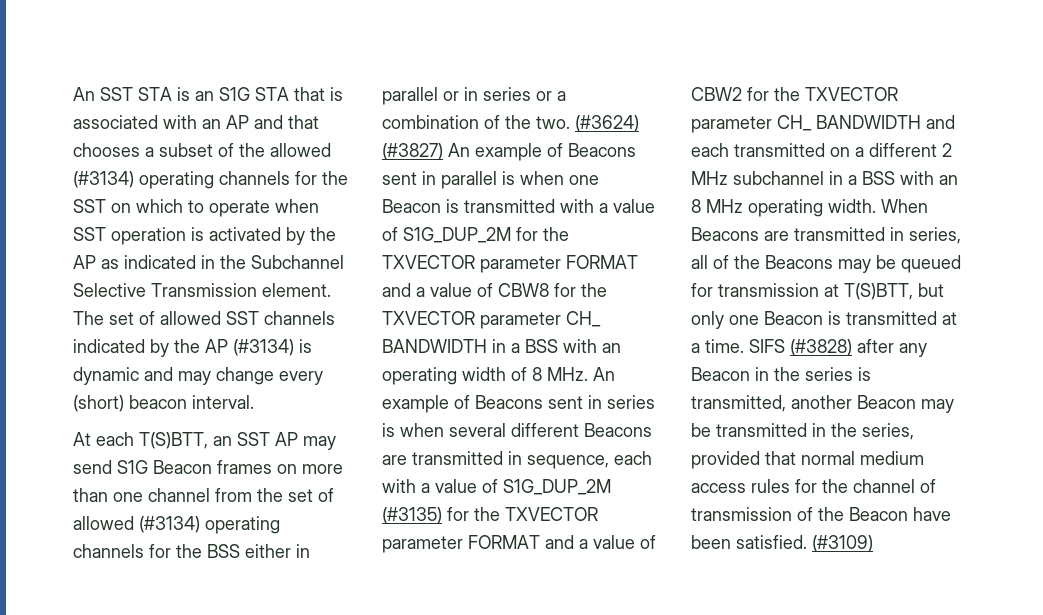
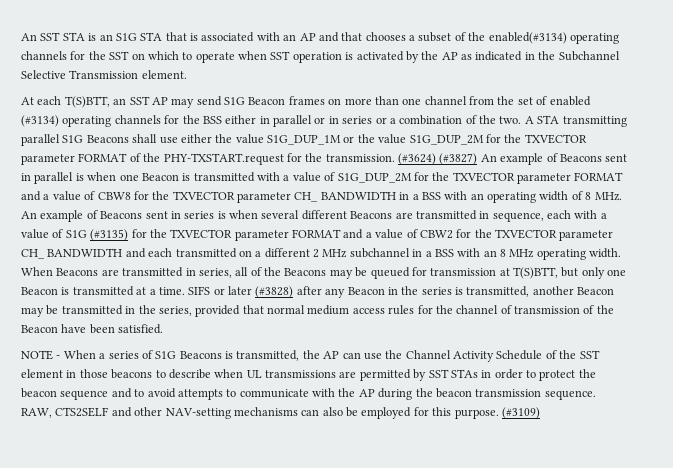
- An SST STA is an S1G STA that is associated with an AP and that chooses a subset of the allowed (#3134) operating channels for the SST on which to operate when SST operation is activated by the AP as indicated in the Subchannel Selective Transmission element. The set of allowed SST channels indicated by the AP (#3134) is dynamic and may change every (short) beacon interval.
+ An SST STA is an S1G STA that is associated with an AP and that chooses a subset of the enabled(#3134) operating channels for the SST on which to operate when SST operation is activated by the AP as indicated in the Subchannel Selective Transmission element.
- At each T(S)BTT, an SST AP may send S1G Beacon frames on more than one channel from the set of allowed (#3134) operating channels for the BSS either in parallel or in series or a combination of the two.
+ At each T(S)BTT, an SST AP may send S1G Beacon frames on more than one channel from the set of enabled (#3134) operating channels for the BSS either in parallel or in series or a combination of the two.
+ A STA transmitting parallel S1G Beacons shall use either the value S1G_DUP_1M or the value S1G_DUP_2M for the TXVECTOR parameter FORMAT of the PHY-TXSTART.request for the transmission.
- (#3624) (#3827) An example of Beacons sent in parallel is when one Beacon is transmitted with a value of S1G_DUP_2M for the TXVECTOR parameter FORMAT and a value of CBW8 for the TXVECTOR parameter CH_ BANDWIDTH in a BSS with an operating width of 8 MHz. An example of Beacons sent in series is when several different Beacons are transmitted in sequence, each with a value of S1G_DUP_2M (#3135) for the TXVECTOR parameter FORMAT and a value of CBW2 for the TXVECTOR parameter CH_ BANDWIDTH and each transmitted on a different 2 MHz subchannel in a BSS with an 8 MHz operating width.
+ (#3624) (#3827) An example of Beacons sent in parallel is when one Beacon is transmitted with a value of S1G_DUP_2M for the TXVECTOR parameter FORMAT and a value of CBW8 for the TXVECTOR parameter CH_ BANDWIDTH in a BSS with an operating width of 8 MHz. An example of Beacons sent in series is when several different Beacons are transmitted in sequence, each with a value of S1G (#3135) for the TXVECTOR parameter FORMAT and a value of CBW2 for the TXVECTOR parameter CH_ BANDWIDTH and each transmitted on a different 2 MHz subchannel in a BSS with an 8 MHz operating width.
- SIFS (#3828) after any Beacon in the series is transmitted, another Beacon may be transmitted in the series, provided that normal medium access rules for the channel of transmission of the Beacon have been satisfied.
+ SIFS or later (#3828) after any Beacon in the series is transmitted, another Beacon may be transmitted in the series, provided that normal medium access rules for the channel of transmission of the Beacon have been satisfied.
+ NOTE - When a series of S1G Beacons is transmitted, the AP can use the Channel Activity Schedule of the SST element in those beacons to describe when UL transmissions are permitted by SST STAs in order to protect the beacon sequence and to avoid attempts to communicate with the AP during the beacon transmission sequence. RAW, CTS2SELF and other NAV-setting mechanisms can also be employed for this purpose.

